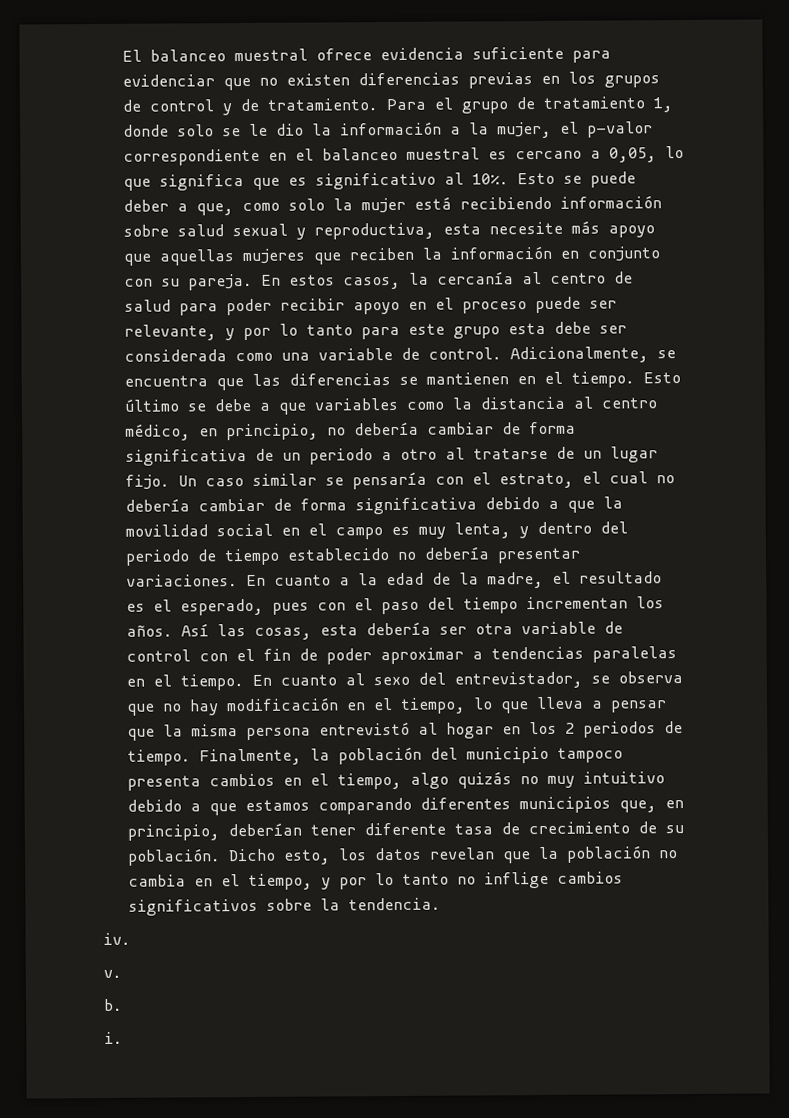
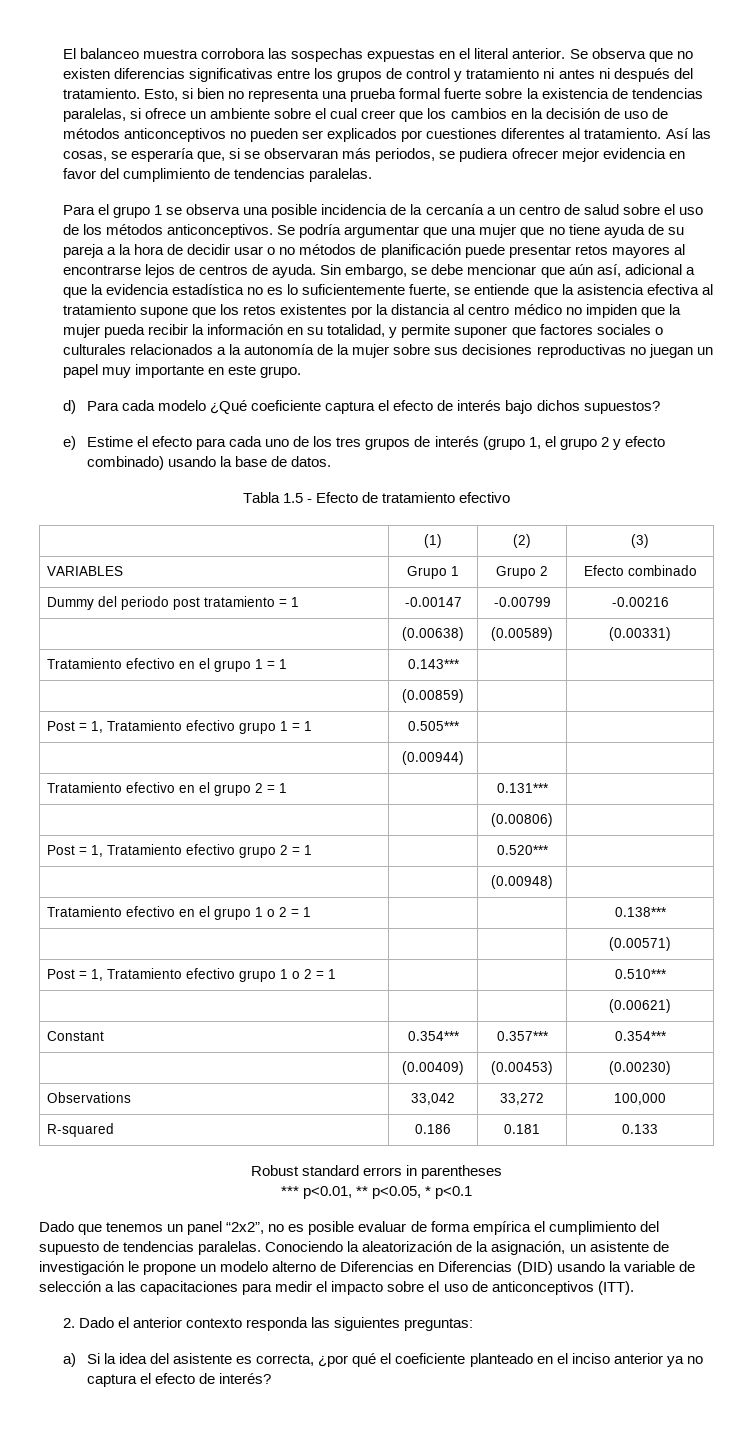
- El balanceo muestral ofrece evidencia suficiente para evidenciar que no existen diferencias previas en los grupos de control y de tratamiento. Para el grupo de tratamiento 1, donde solo se le dio la información a la mujer, el p-valor correspondiente en el balanceo muestral es cercano a 0,05, lo que significa que es significativo al 10%. Esto se puede deber a que, como solo la mujer está recibiendo información sobre salud sexual y reproductiva, esta necesite más apoyo que aquellas mujeres que reciben la información en conjunto con su pareja. En estos casos, la cercanía al centro de salud para poder recibir apoyo en el proceso puede ser relevante, y por lo tanto para este grupo esta debe ser considerada como una variable de control. Adicionalmente, se encuentra que las diferencias se mantienen en el tiempo. Esto último se debe a que variables como la distancia al centro médico, en principio, no debería cambiar de forma significativa de un periodo a otro al tratarse de un lugar fijo. Un caso similar se pensaría con el estrato, el cual no debería cambiar de forma significativa debido a que la movilidad social en el campo es muy lenta, y dentro del periodo de tiempo establecido no debería presentar variaciones. En cuanto a la edad de la madre, el resultado es el esperado, pues con el paso del tiempo incrementan los años. Así las cosas, esta debería ser otra variable de control con el fin de poder aproximar a tendencias paralelas en el tiempo. En cuanto al sexo del entrevistador, se observa que no hay modificación en el tiempo, lo que lleva a pensar que la misma persona entrevistó al hogar en los 2 periodos de tiempo. Finalmente, la población del municipio tampoco presenta cambios en el tiempo, algo quizás no muy intuitivo debido a que estamos comparando diferentes municipios que, en principio, deberían tener diferente tasa de crecimiento de su población. Dicho esto, los datos revelan que la población no cambia en el tiempo, y por lo tanto no inflige cambios significativos sobre la tendencia.
- iv.
- v.
- b.
- i.
+ El balanceo muestra corrobora las sospechas expuestas en el literal anterior. Se observa que no existen diferencias significativas entre los grupos de control y tratamiento ni antes ni después del tratamiento. Esto, si bien no representa una prueba formal fuerte sobre la existencia de tendencias paralelas, si ofrece un ambiente sobre el cual creer que los cambios en la decisión de uso de métodos anticonceptivos no pueden ser explicados por cuestiones diferentes al tratamiento. Así las cosas, se esperaría que, si se observaran más periodos, se pudiera ofrecer mejor evidencia en favor del cumplimiento de tendencias paralelas.
+ Para el grupo 1 se observa una posible incidencia de la cercanía a un centro de salud sobre el uso de los métodos anticonceptivos. Se podría argumentar que una mujer que no tiene ayuda de su pareja a la hora de decidir usar o no métodos de planificación puede presentar retos mayores al encontrarse lejos de centros de ayuda. Sin embargo, se debe mencionar que aún así, adicional a que la evidencia estadística no es lo suficientemente fuerte, se entiende que la asistencia efectiva al tratamiento supone que los retos existentes por la distancia al centro médico no impiden que la mujer pueda recibir la información en su totalidad, y permite suponer que factores sociales o culturales relacionados a la autonomía de la mujer sobre sus decisiones reproductivas no juegan un papel muy importante en este grupo.
+ d) Para cada modelo ¿Qué coeficiente captura el efecto de interés bajo dichos supuestos?
+ e) Estime el efecto para cada uno de los tres grupos de interés (grupo 1, el grupo 2 y efecto combinado) usando la base de datos.
+ Tabla 1.5 - Efecto de tratamiento efectivo
+ | (1) | (2) | (3)
+ VARIABLES | Grupo 1 | Grupo 2 | Efecto combinado
+ Dummy del periodo post tratamiento = 1 | -0.00147 | -0.00799 | -0.00216
+ | (0.00638) | (0.00589) | (0.00331)
+ Tratamiento efectivo en el grupo 1 = 1 | 0.143*** | |
+ | (0.00859) | |
+ Post = 1, Tratamiento efectivo grupo 1 = 1 | 0.505*** | |
+ | (0.00944) | |
+ Tratamiento efectivo en el grupo 2 = 1 | | 0.131*** |
+ | | (0.00806) |
+ Post = 1, Tratamiento efectivo grupo 2 = 1 | | 0.520*** |
+ | | (0.00948) |
+ Tratamiento efectivo en el grupo 1 o 2 = 1 | | | 0.138***
+ | | | (0.00571)
+ Post = 1, Tratamiento efectivo grupo 1 o 2 = 1 | | | 0.510***
+ | | | (0.00621)
+ Constant | 0.354*** | 0.357*** | 0.354***
+ | (0.00409) | (0.00453) | (0.00230)
+ Observations | 33,042 | 33,272 | 100,000
+ R-squared | 0.186 | 0.181 | 0.133
+ Robust standard errors in parentheses
+ *** p<0.01, ** p<0.05, * p<0.1
+ Dado que tenemos un panel “2x2”, no es posible evaluar de forma empírica el cumplimiento del supuesto de tendencias paralelas. Conociendo la aleatorización de la asignación, un asistente de investigación le propone un modelo alterno de Diferencias en Diferencias (DID) usando la variable de selección a las capacitaciones para medir el impacto sobre el uso de anticonceptivos (ITT).
+ 2. Dado el anterior contexto responda las siguientes preguntas:
+ a) Si la idea del asistente es correcta, ¿por qué el coeficiente planteado en el inciso anterior ya no captura el efecto de interés?

